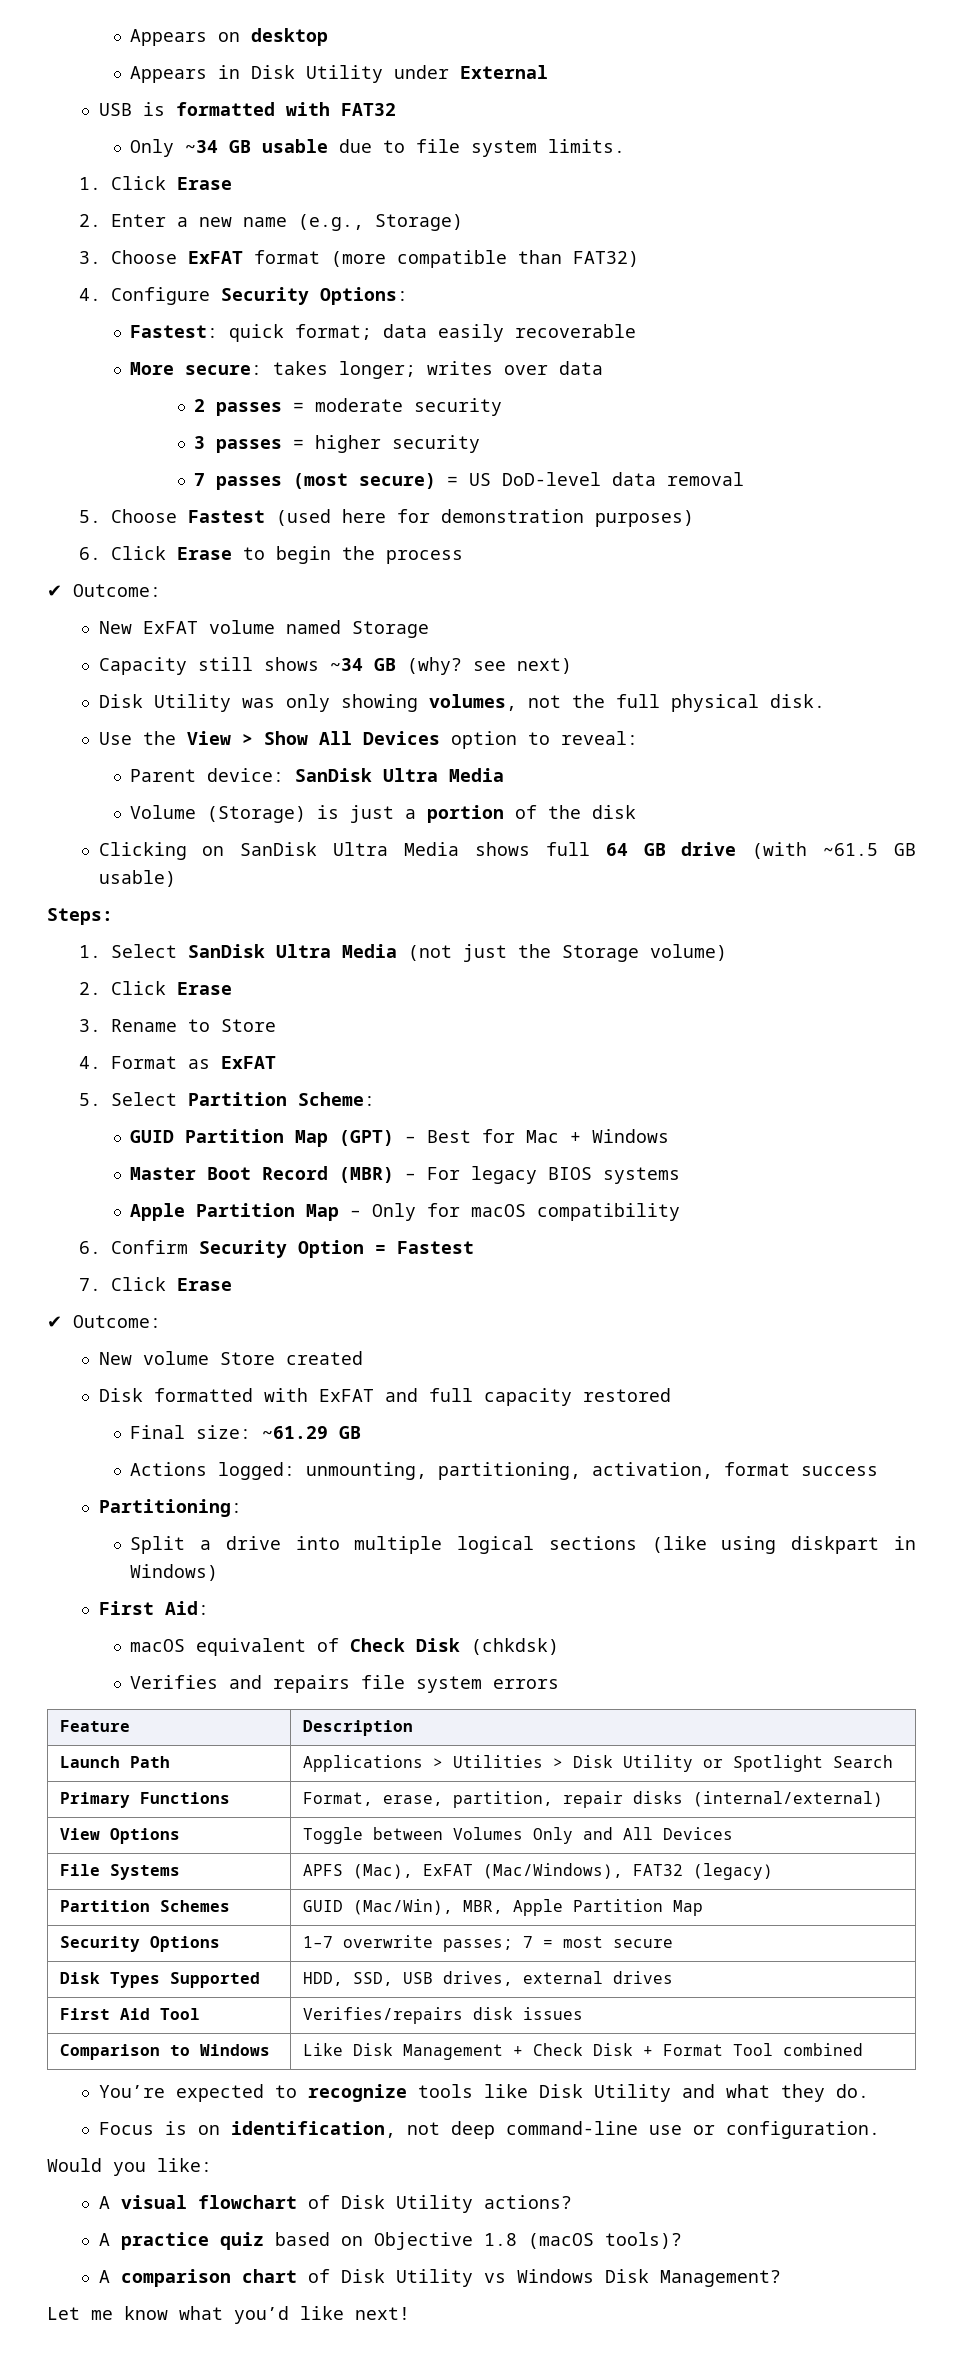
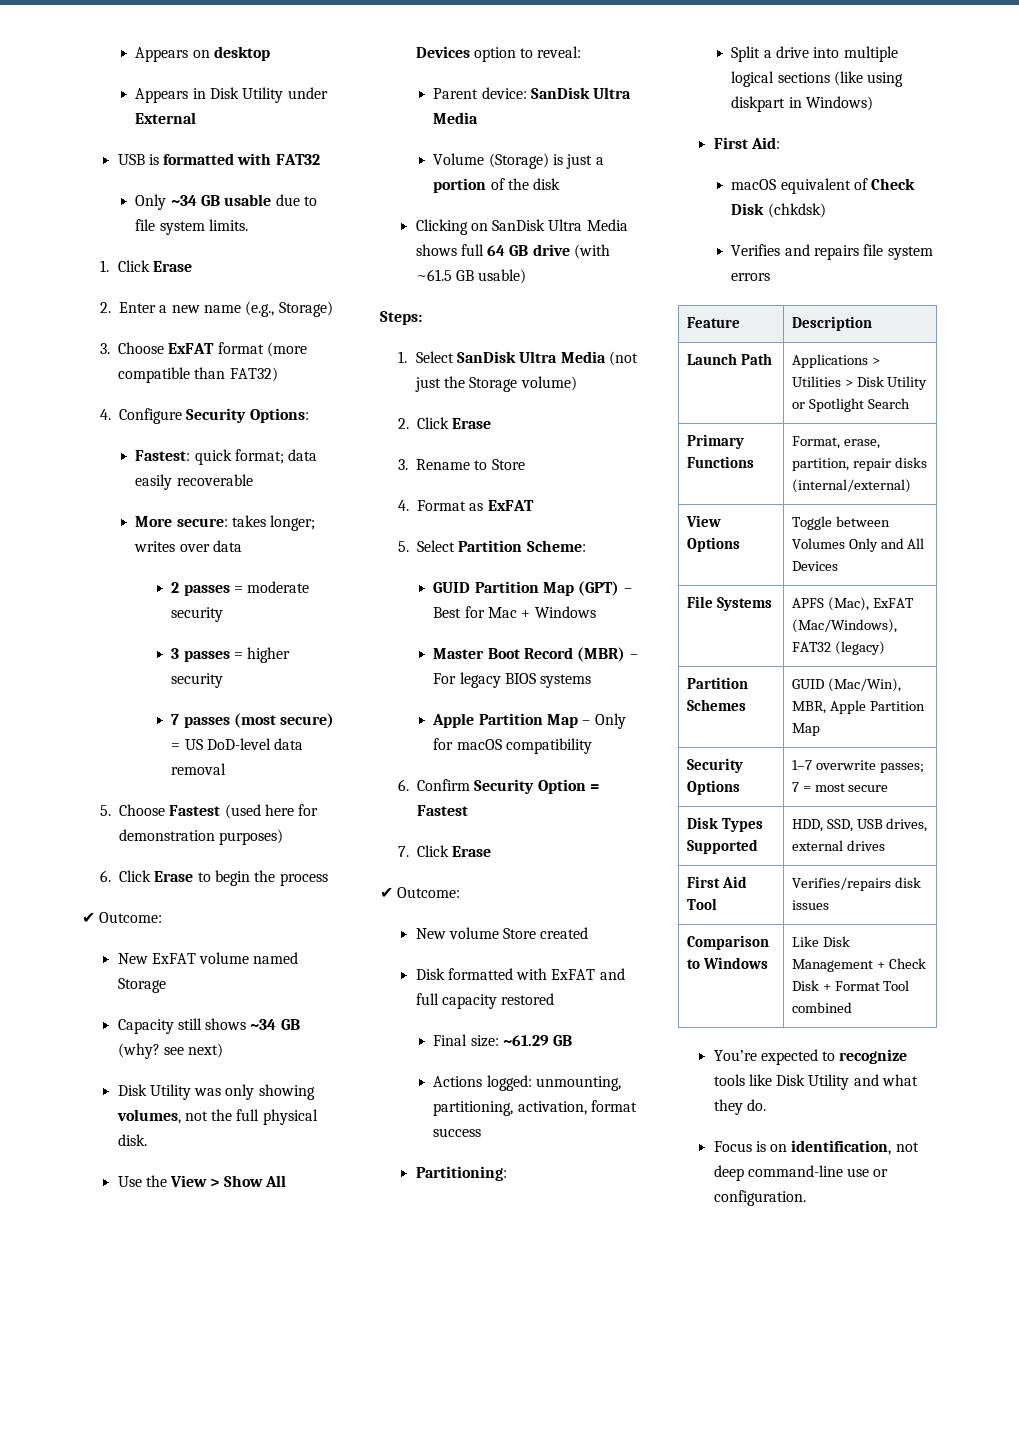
- Would you like:
- A visual flowchart of Disk Utility actions?
- A practice quiz based on Objective 1.8 (macOS tools)?
- A comparison chart of Disk Utility vs Windows Disk Management?
- Let me know what you’d like next!

